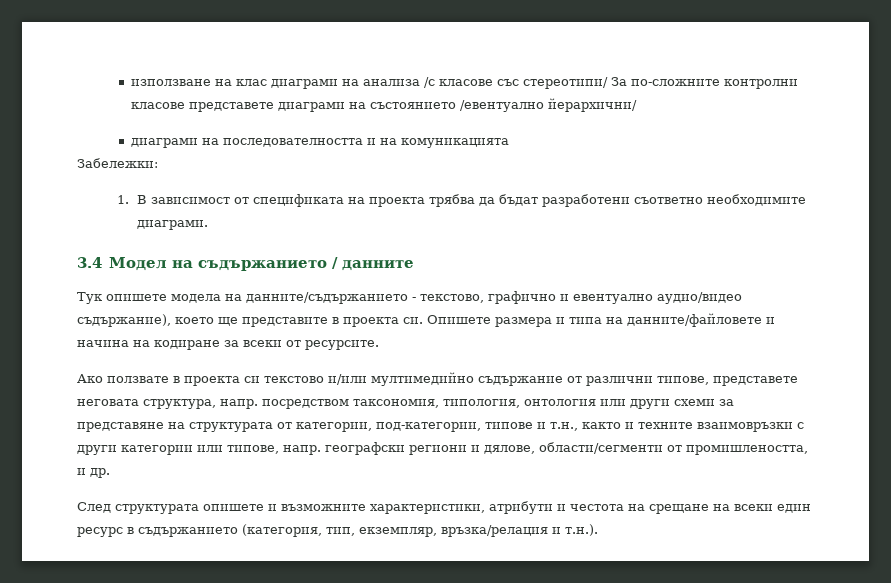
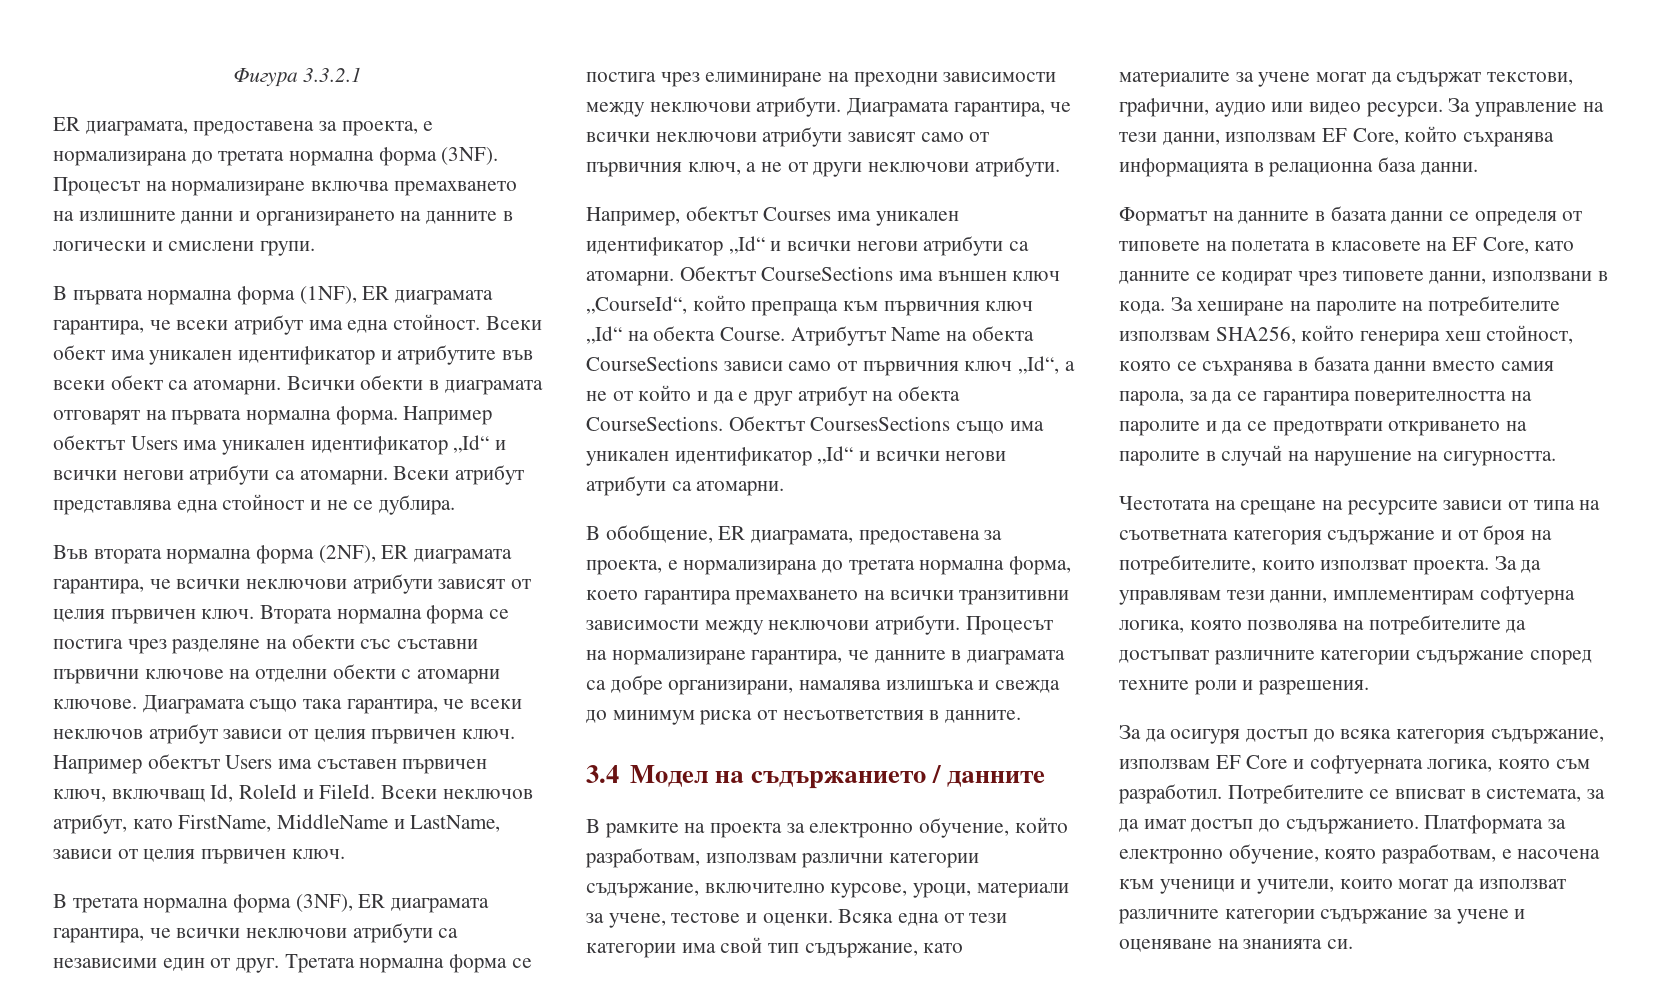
- използване на клас диаграми на анализа /с класове със стереотипи/ За по-сложните контролни класове представете диаграми на състоянието /евентуално йерархични/
- диаграми на последователността и на комуникацията
- Забележки:
- 1. В зависимост от спецификата на проекта трябва да бъдат разработени съответно необходимите диаграми.
+ Фигура 3.3.2.1
+ ER диаграмата, предоставена за проекта, е нормализирана до третата нормална форма (3NF). Процесът на нормализиране включва премахването на излишните данни и организирането на данните в логически и смислени групи.
+ В първата нормална форма (1NF), ER диаграмата гарантира, че всеки атрибут има една стойност. Всеки обект има уникален идентификатор и атрибутите във всеки обект са атомарни. Всички обекти в диаграмата отговарят на първата нормална форма. Например обектът Users има уникален идентификатор „Id“ и всички негови атрибути са атомарни. Всеки атрибут представлява една стойност и не се дублира.
+ Във втората нормална форма (2NF), ER диаграмата гарантира, че всички неключови атрибути зависят от целия първичен ключ. Втората нормална форма се постига чрез разделяне на обекти със съставни първични ключове на отделни обекти с атомарни ключове. Диаграмата също така гарантира, че всеки неключов атрибут зависи от целия първичен ключ. Например обектът Users има съставен първичен ключ, включващ Id, RoleId и FileId. Всеки неключов атрибут, като FirstName, MiddleName и LastName, зависи от целия първичен ключ.
+ В третата нормална форма (3NF), ER диаграмата гарантира, че всички неключови атрибути са независими един от друг. Третата нормална форма се постига чрез елиминиране на преходни зависимости между неключови атрибути. Диаграмата гарантира, че всички неключови атрибути зависят само от първичния ключ, а не от други неключови атрибути.
+ Например, обектът Courses има уникален идентификатор „Id“ и всички негови атрибути са атомарни. Обектът CourseSections има външен ключ „CourseId“, който препраща към първичния ключ „Id“ на обекта Course. Атрибутът Name на обекта CourseSections зависи само от първичния ключ „Id“, а не от който и да е друг атрибут на обекта CourseSections. Обектът CoursesSections също има уникален идентификатор „Id“ и всички негови атрибути са атомарни.
+ В обобщение, ER диаграмата, предоставена за проекта, е нормализирана до третата нормална форма, което гарантира премахването на всички транзитивни зависимости между неключови атрибути. Процесът на нормализиране гарантира, че данните в диаграмата са добре организирани, намалява излишъка и свежда до минимум риска от несъответствия в данните.
- Тук опишете модела на данните/съдържанието - текстово, графично и евентуално аудио/видео съдържание), което ще представите в проекта си. Опишете размера и типа на данните/файловете и начина на кодиране за всеки от ресурсите.
- Ако ползвате в проекта си текстово и/или мултимедийно съдържание от различни типове, представете неговата структура, напр. посредством таксономия, типология, онтология или други схеми за представяне на структурата от категории, под-категории, типове и т.н., както и техните взаимовръзки с други категории или типове, напр. географски региони и дялове, области/сегменти от промишлеността, и др.
- След структурата опишете и възможните характеристики, атрибути и честота на срещане на всеки един ресурс в съдържанието (категория, тип, екземпляр, връзка/релация и т.н.).
+ В рамките на проекта за електронно обучение, който разработвам, използвам различни категории съдържание, включително курсове, уроци, материали за учене, тестове и оценки. Всяка една от тези категории има свой тип съдържание, като материалите за учене могат да съдържат текстови, графични, аудио или видео ресурси. За управление на тези данни, използвам EF Core, който съхранява информацията в релационна база данни.
+ Форматът на данните в базата данни се определя от типовете на полетата в класовете на EF Core, като данните се кодират чрез типовете данни, използвани в кода. За хеширане на паролите на потребителите използвам SHA256, който генерира хеш стойност, която се съхранява в базата данни вместо самия парола, за да се гарантира поверителността на паролите и да се предотврати откриването на паролите в случай на нарушение на сигурността.
+ Честотата на срещане на ресурсите зависи от типа на съответната категория съдържание и от броя на потребителите, които използват проекта. За да управлявам тези данни, имплементирам софтуерна логика, която позволява на потребителите да достъпват различните категории съдържание според техните роли и разрешения.
+ За да осигуря достъп до всяка категория съдържание, използвам EF Core и софтуерната логика, която съм разработил. Потребителите се вписват в системата, за да имат достъп до съдържанието. Платформата за електронно обучение, която разработвам, е насочена към ученици и учители, които могат да използват различните категории съдържание за учене и оценяване на знанията си.

